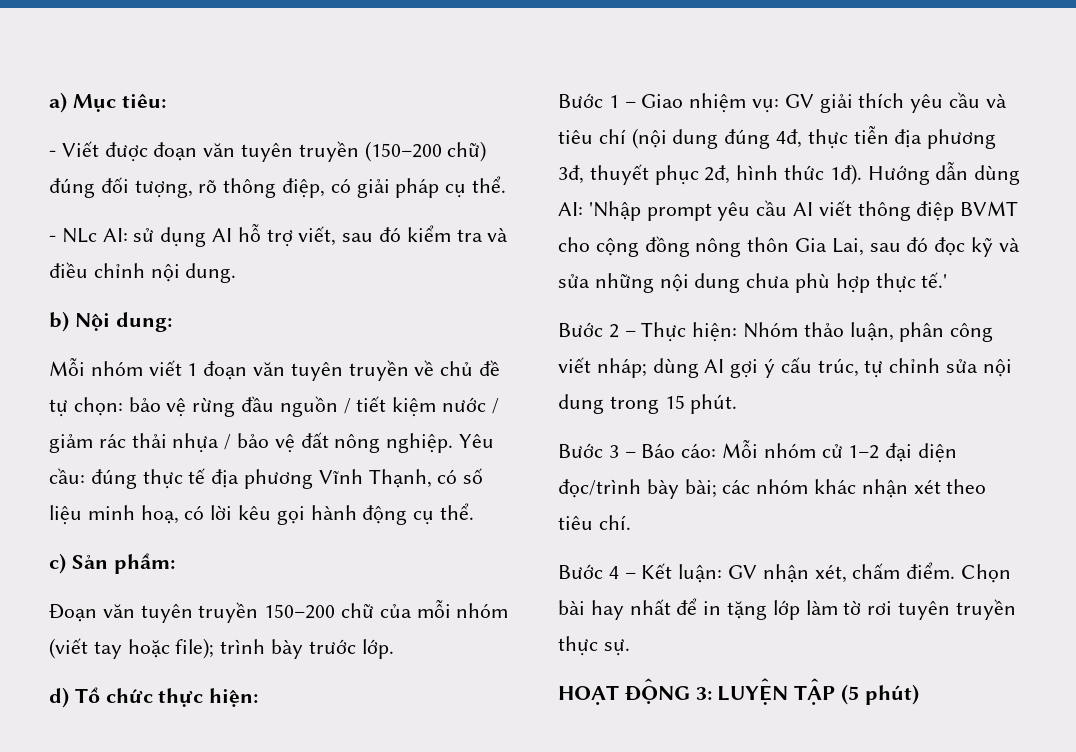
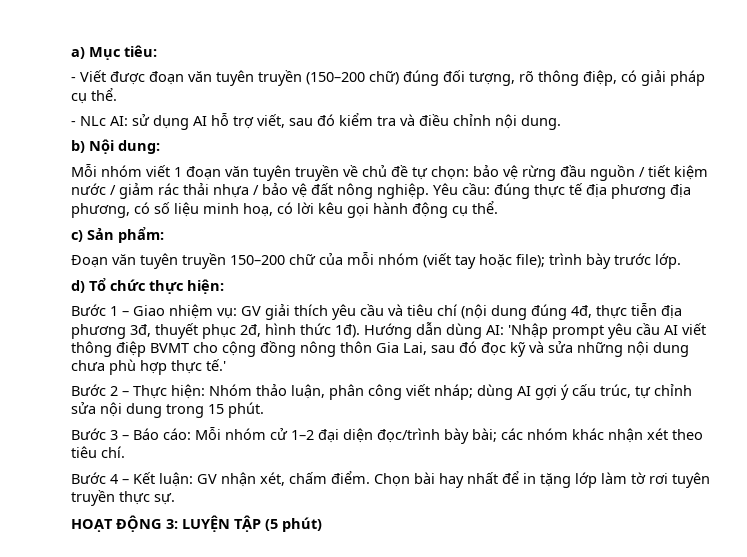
- Yêu cầu: đúng thực tế địa phương Vĩnh Thạnh, có số liệu minh hoạ, có lời kêu gọi hành động cụ thể.
+ Yêu cầu: đúng thực tế địa phương địa phương, có số liệu minh hoạ, có lời kêu gọi hành động cụ thể.

